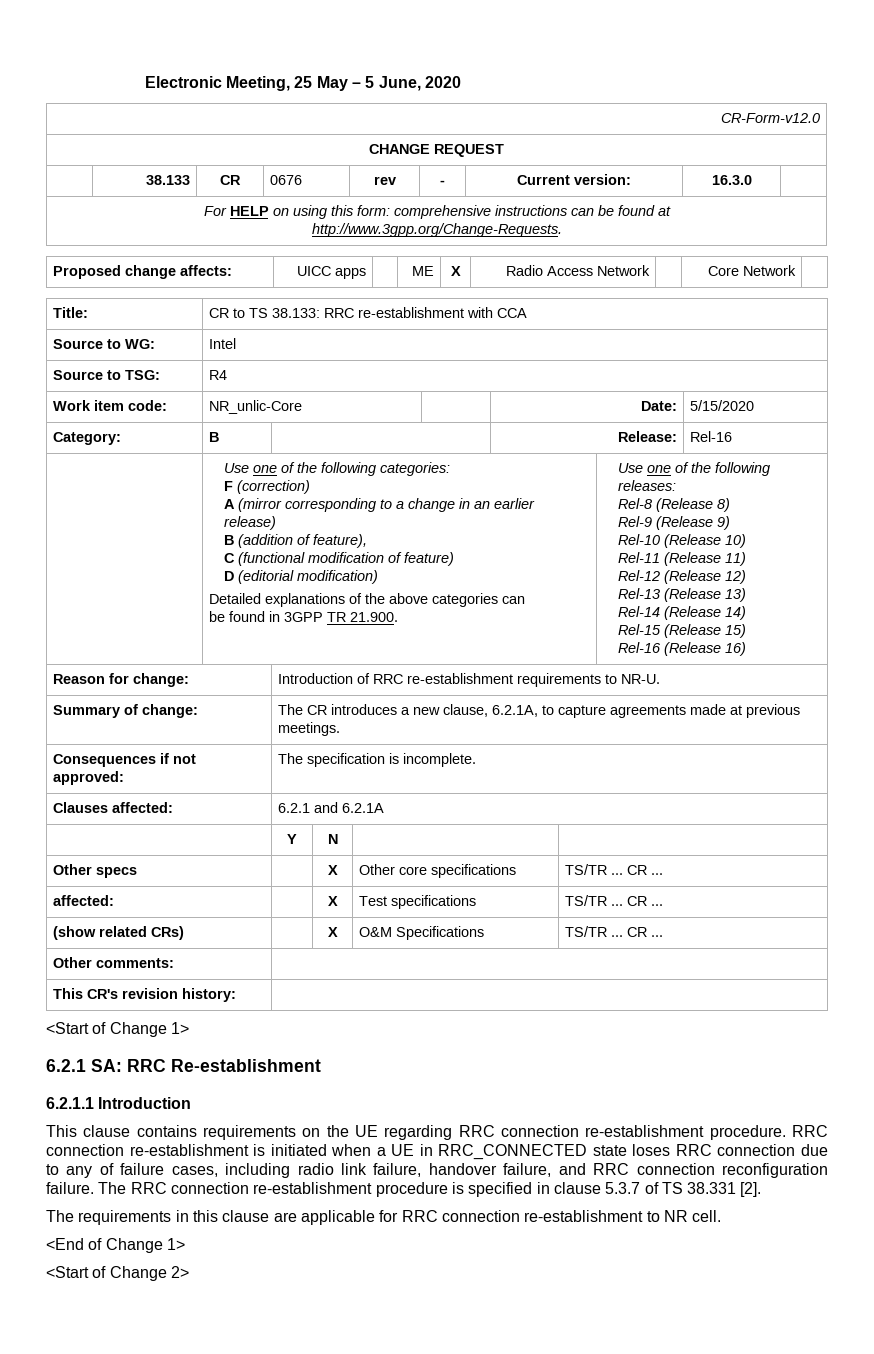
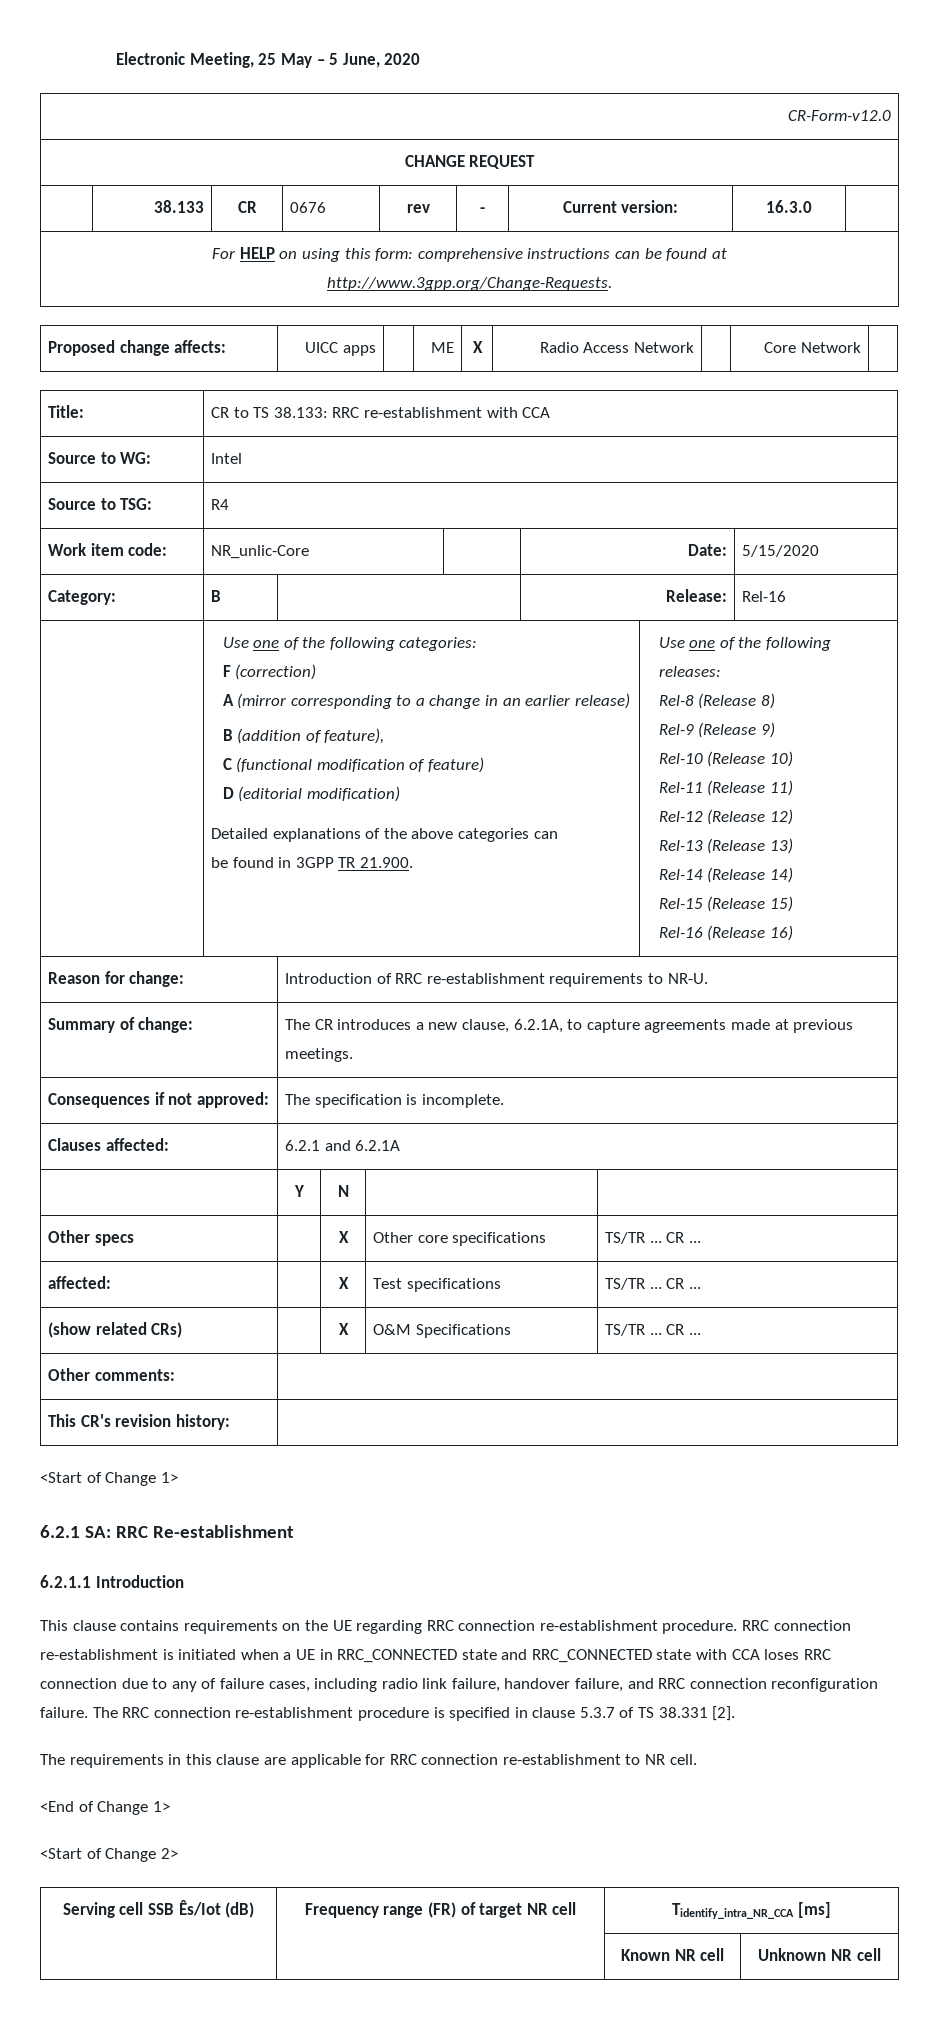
- RRC connection re-establishment is initiated when a UE in RRC_CONNECTED state loses RRC connection due to any of failure cases, including radio link failure, handover failure, and RRC connection reconfiguration failure.
+ RRC connection re-establishment is initiated when a UE in RRC_CONNECTED state and RRC_CONNECTED state with CCA loses RRC connection due to any of failure cases, including radio link failure, handover failure, and RRC connection reconfiguration failure.
+ Serving cell SSB Ês/Iot (dB) | Frequency range (FR) of target NR cell | Tidentify_intra_NR_CCA [ms]
+ | | Known NR cell | Unknown NR cell

